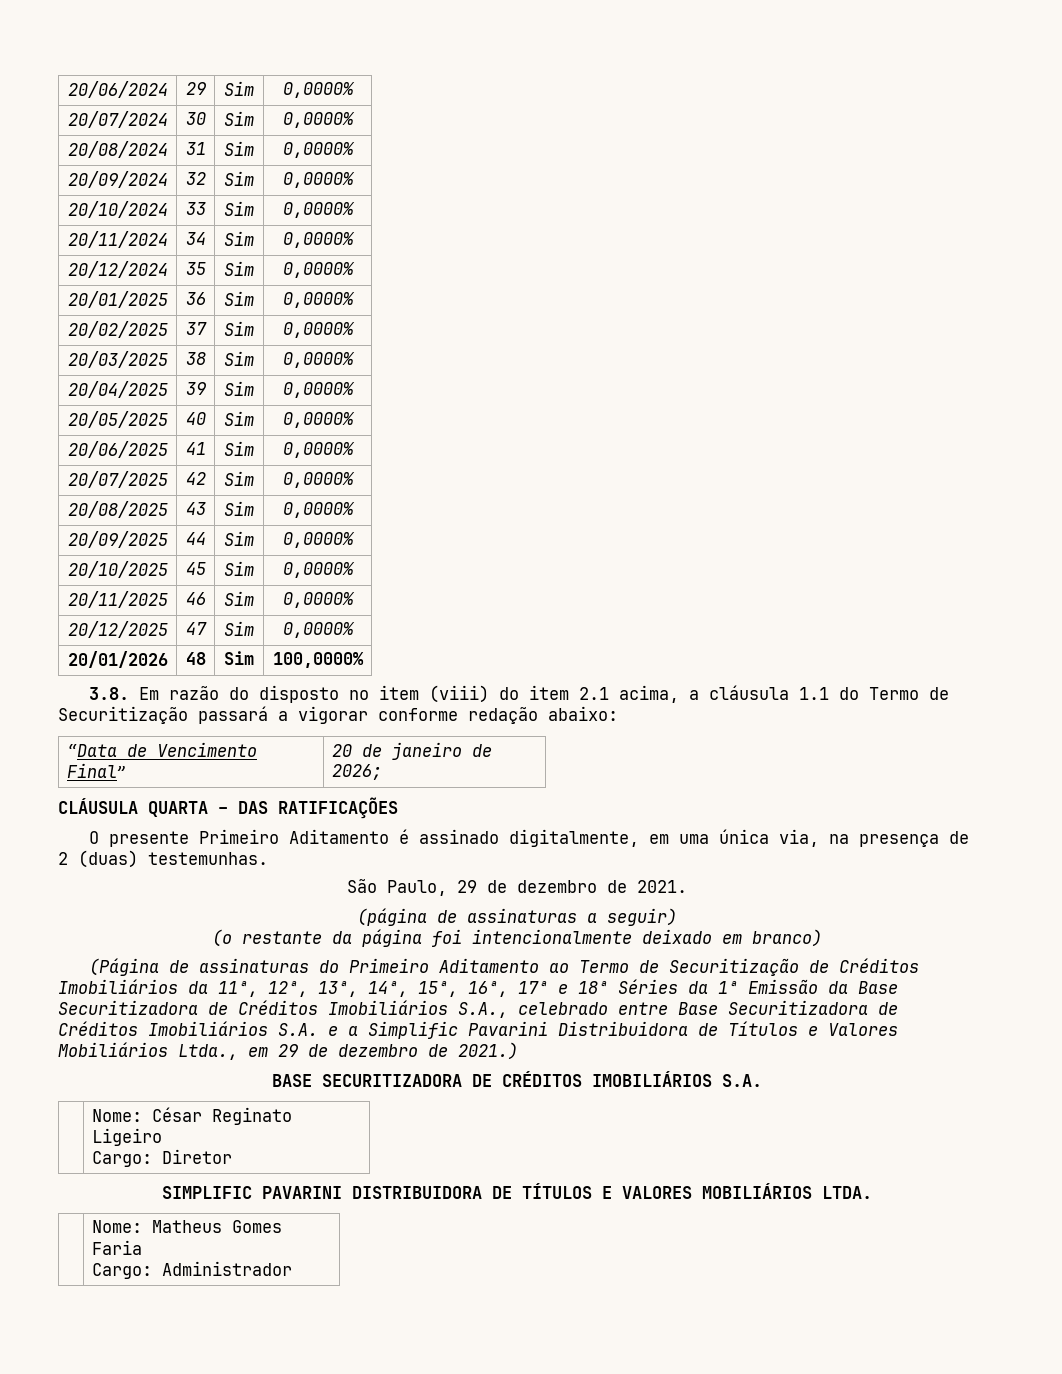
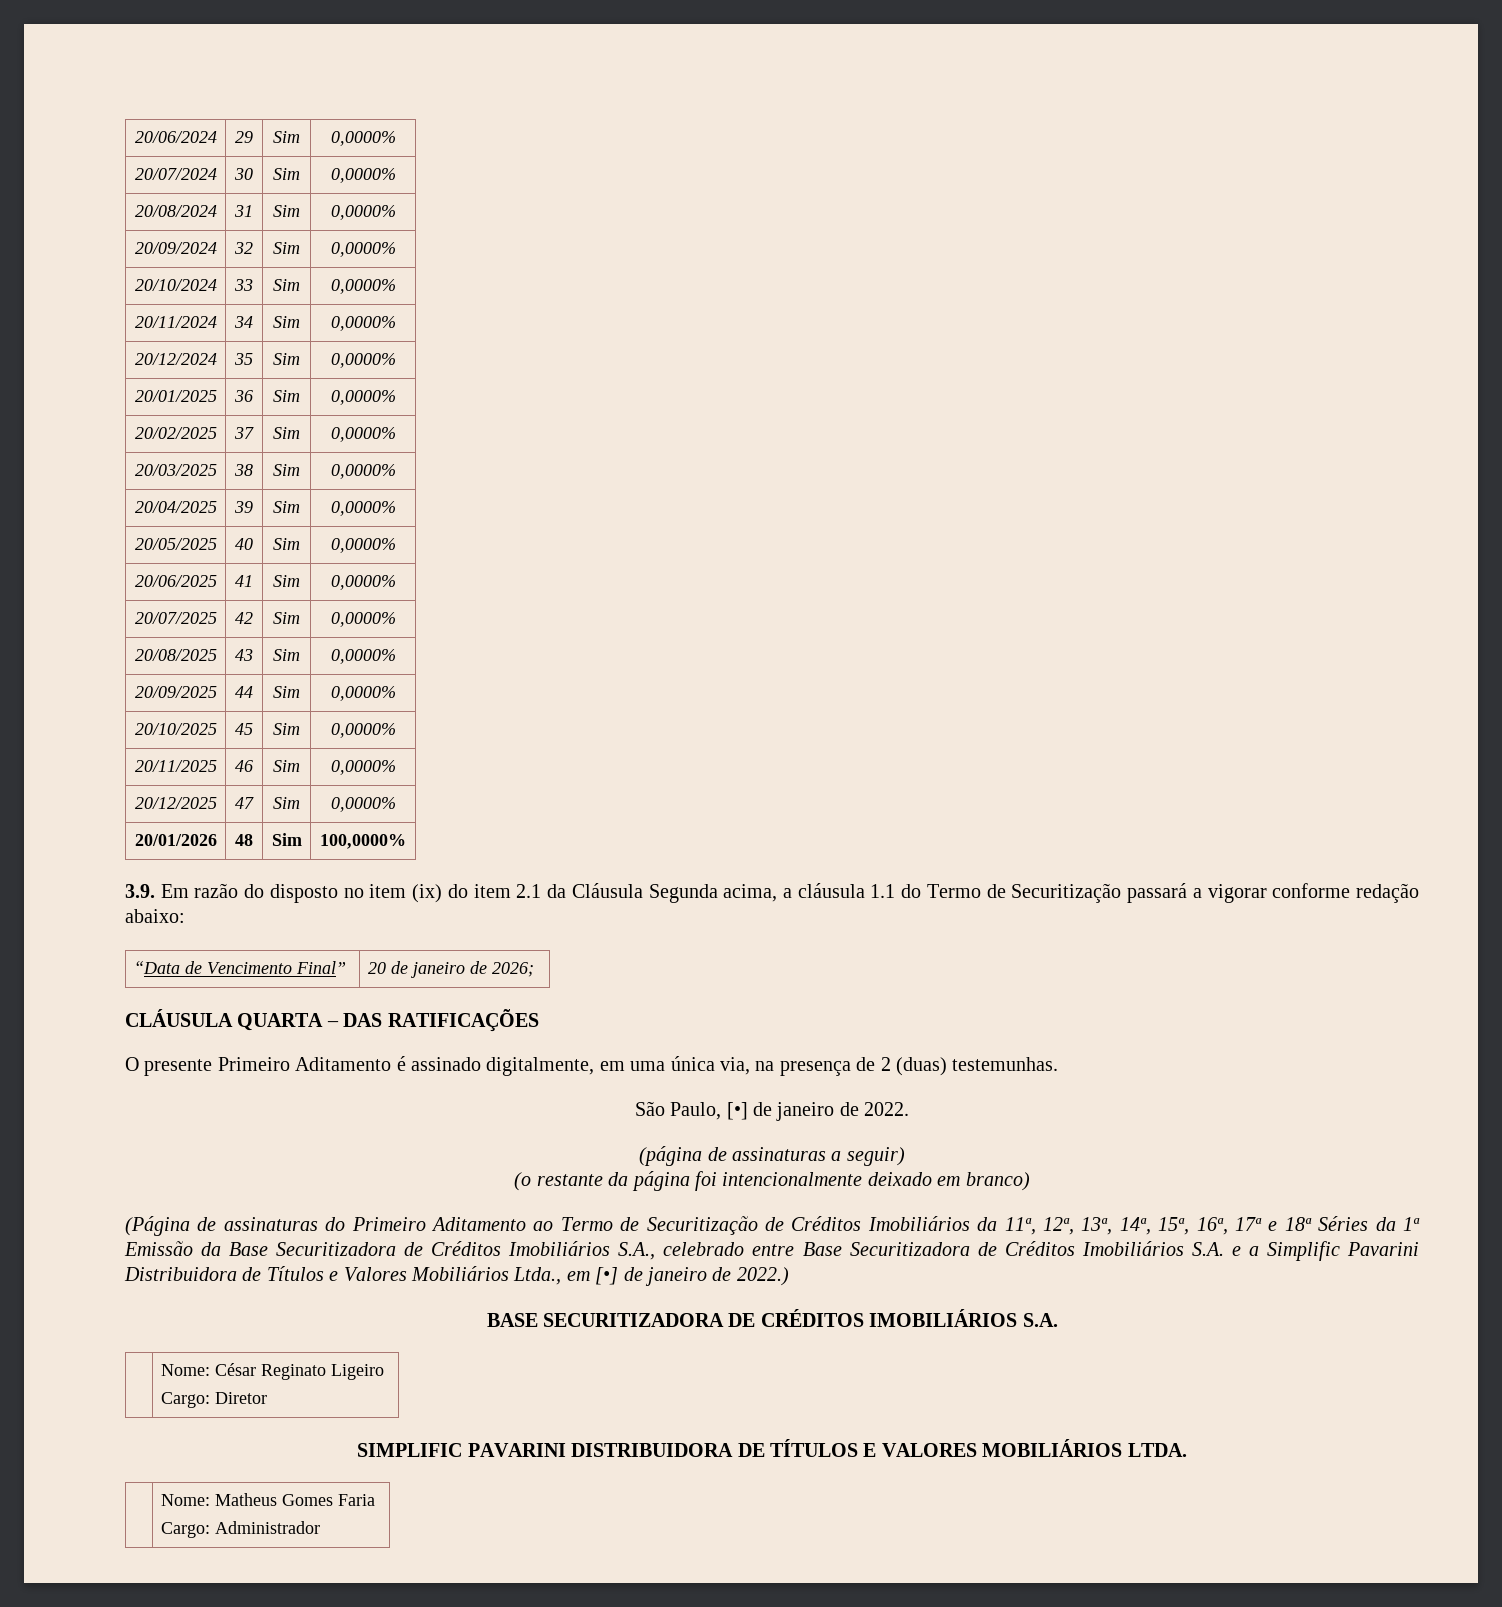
- 3.8. Em razão do disposto no item (viii) do item 2.1 acima, a cláusula 1.1 do Termo de Securitização passará a vigorar conforme redação abaixo:
+ 3.9. Em razão do disposto no item (ix) do item 2.1 da Cláusula Segunda acima, a cláusula 1.1 do Termo de Securitização passará a vigorar conforme redação abaixo:
- São Paulo, 29 de dezembro de 2021.
+ São Paulo, [•] de janeiro de 2022.
- (Página de assinaturas do Primeiro Aditamento ao Termo de Securitização de Créditos Imobiliários da 11ª, 12ª, 13ª, 14ª, 15ª, 16ª, 17ª e 18ª Séries da 1ª Emissão da Base Securitizadora de Créditos Imobiliários S.A., celebrado entre Base Securitizadora de Créditos Imobiliários S.A. e a Simplific Pavarini Distribuidora de Títulos e Valores Mobiliários Ltda., em 29 de dezembro de 2021.)
+ (Página de assinaturas do Primeiro Aditamento ao Termo de Securitização de Créditos Imobiliários da 11ª, 12ª, 13ª, 14ª, 15ª, 16ª, 17ª e 18ª Séries da 1ª Emissão da Base Securitizadora de Créditos Imobiliários S.A., celebrado entre Base Securitizadora de Créditos Imobiliários S.A. e a Simplific Pavarini Distribuidora de Títulos e Valores Mobiliários Ltda., em [•] de janeiro de 2022.)

